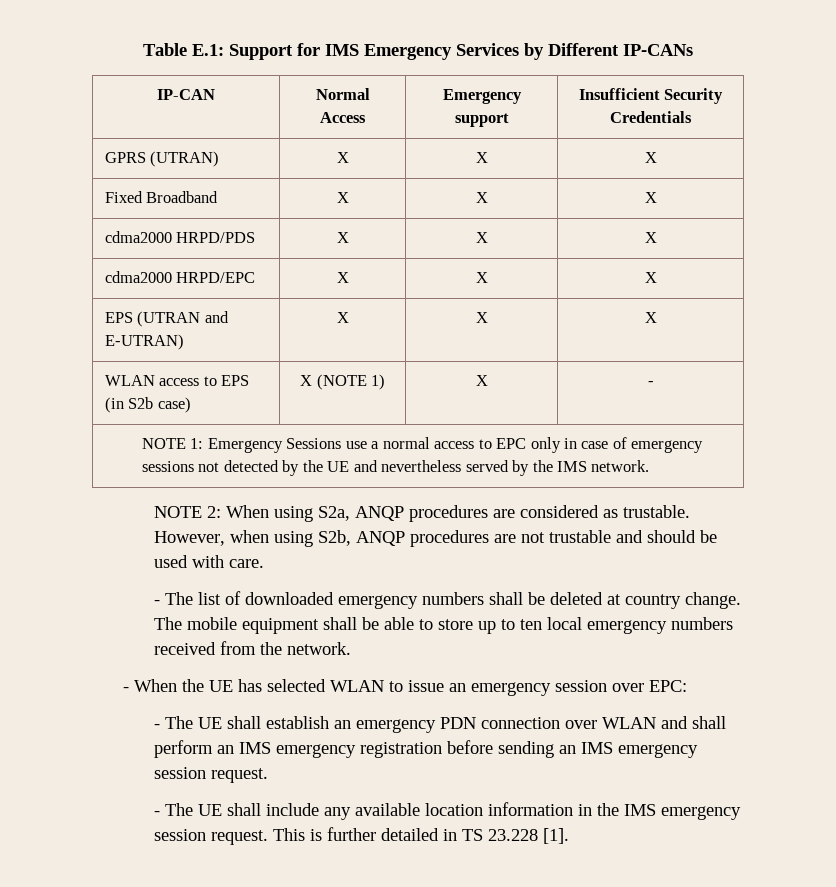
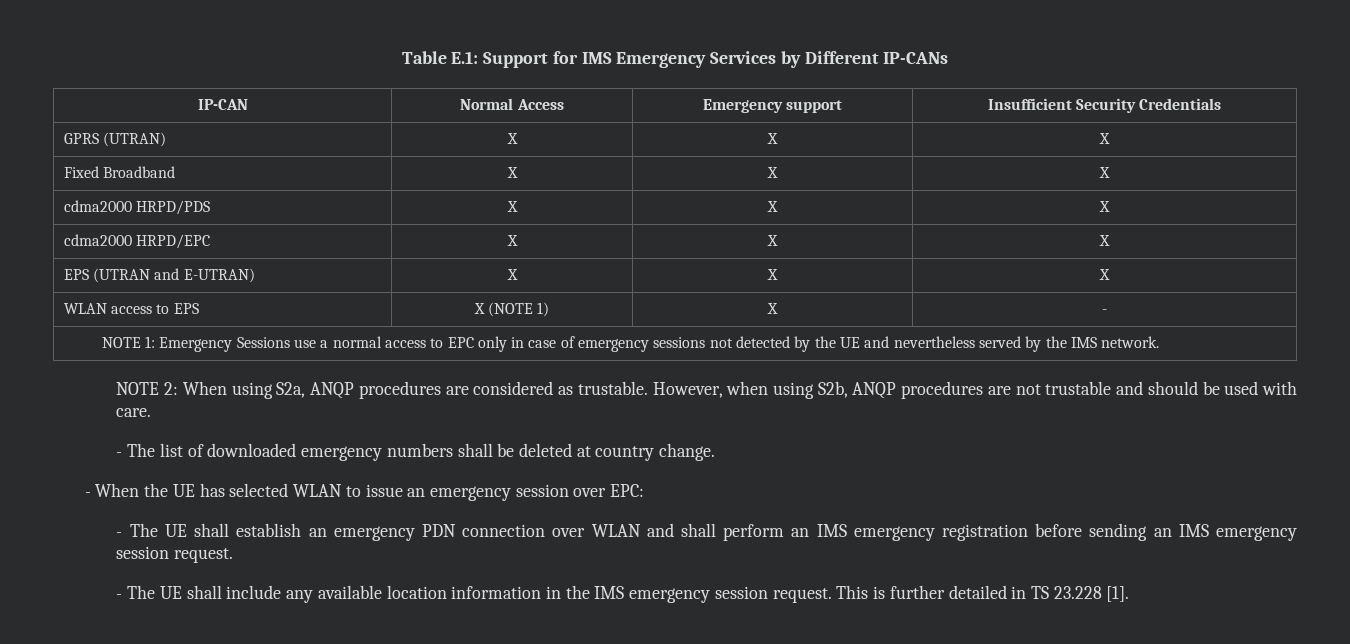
- WLAN access to EPS (in S2b case) | X (NOTE 1) | X | -
+ WLAN access to EPS | X (NOTE 1) | X | -
- The mobile equipment shall be able to store up to ten local emergency numbers received from the network.

